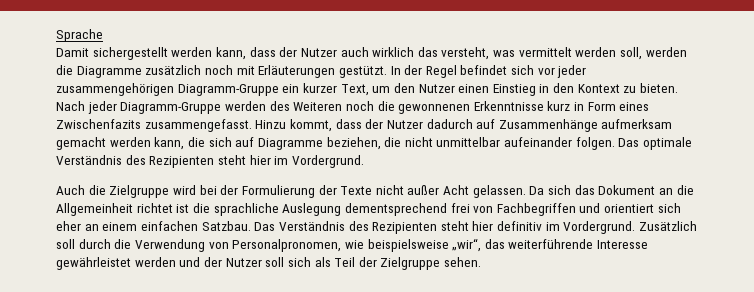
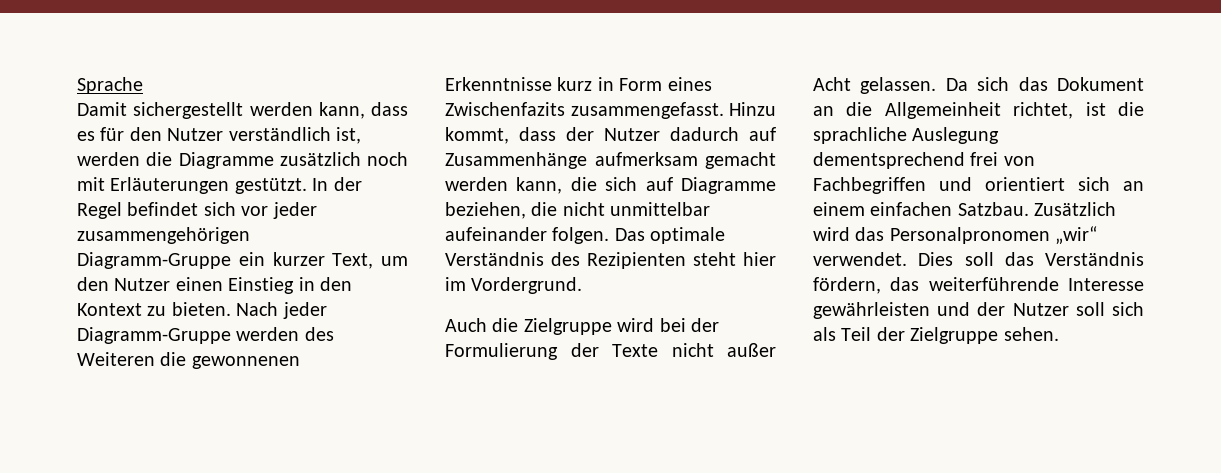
- Damit sichergestellt werden kann, dass der Nutzer auch wirklich das versteht, was vermittelt werden soll, werden die Diagramme zusätzlich noch mit Erläuterungen gestützt.
+ Damit sichergestellt werden kann, dass es für den Nutzer verständlich ist, werden die Diagramme zusätzlich noch mit Erläuterungen gestützt.
- Nach jeder Diagramm-Gruppe werden des Weiteren noch die gewonnenen Erkenntnisse kurz in Form eines Zwischenfazits zusammengefasst.
+ Nach jeder Diagramm-Gruppe werden des Weiteren die gewonnenen Erkenntnisse kurz in Form eines Zwischenfazits zusammengefasst.
- Da sich das Dokument an die Allgemeinheit richtet ist die sprachliche Auslegung dementsprechend frei von Fachbegriffen und orientiert sich eher an einem einfachen Satzbau.
+ Da sich das Dokument an die Allgemeinheit richtet, ist die sprachliche Auslegung dementsprechend frei von Fachbegriffen und orientiert sich an einem einfachen Satzbau.
- Das Verständnis des Rezipienten steht hier definitiv im Vordergrund. Zusätzlich soll durch die Verwendung von Personalpronomen, wie beispielsweise „wir“, das weiterführende Interesse gewährleistet werden und der Nutzer soll sich als Teil der Zielgruppe sehen.
+ Zusätzlich wird das Personalpronomen „wir“ verwendet. Dies soll das Verständnis fördern, das weiterführende Interesse gewährleisten und der Nutzer soll sich als Teil der Zielgruppe sehen.

